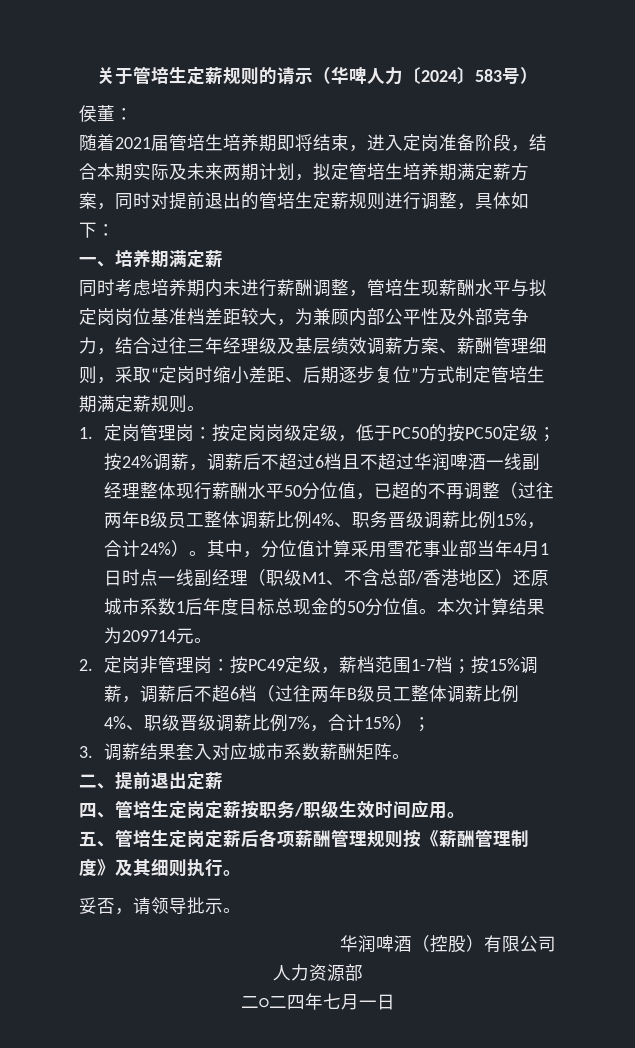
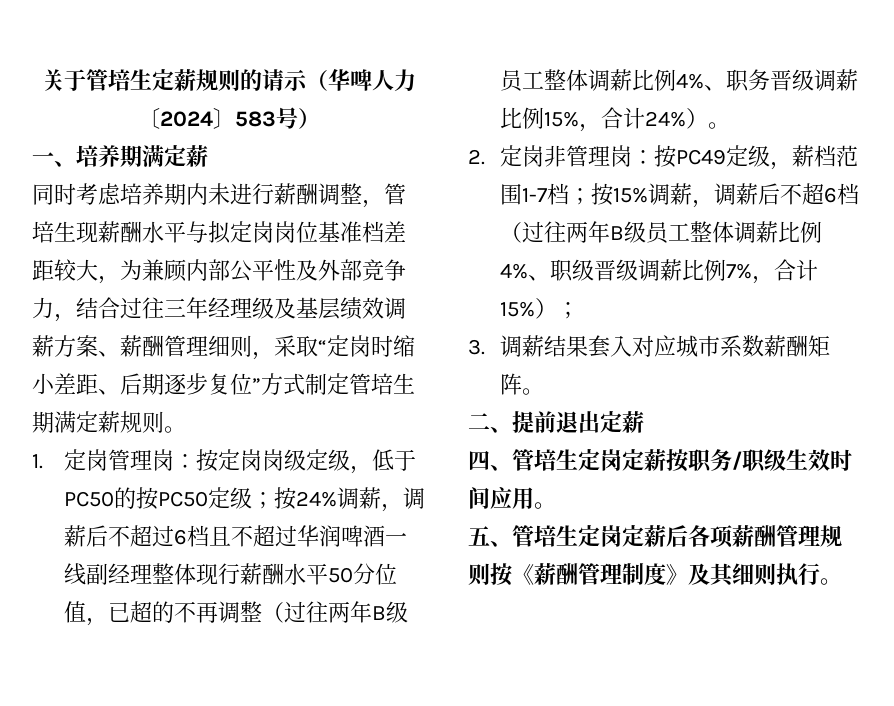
- 侯董：
- 随着2021届管培生培养期即将结束，进入定岗准备阶段，结合本期实际及未来两期计划，拟定管培生培养期满定薪方案，同时对提前退出的管培生定薪规则进行调整，具体如下：
- 其中，分位值计算采用雪花事业部当年4月1日时点一线副经理（职级M1、不含总部/香港地区）还原城市系数1后年度目标总现金的50分位值。本次计算结果为209714元。
- 妥否，请领导批示。
- 华润啤酒（控股）有限公司
- 人力资源部
- 二○二四年七月一日

